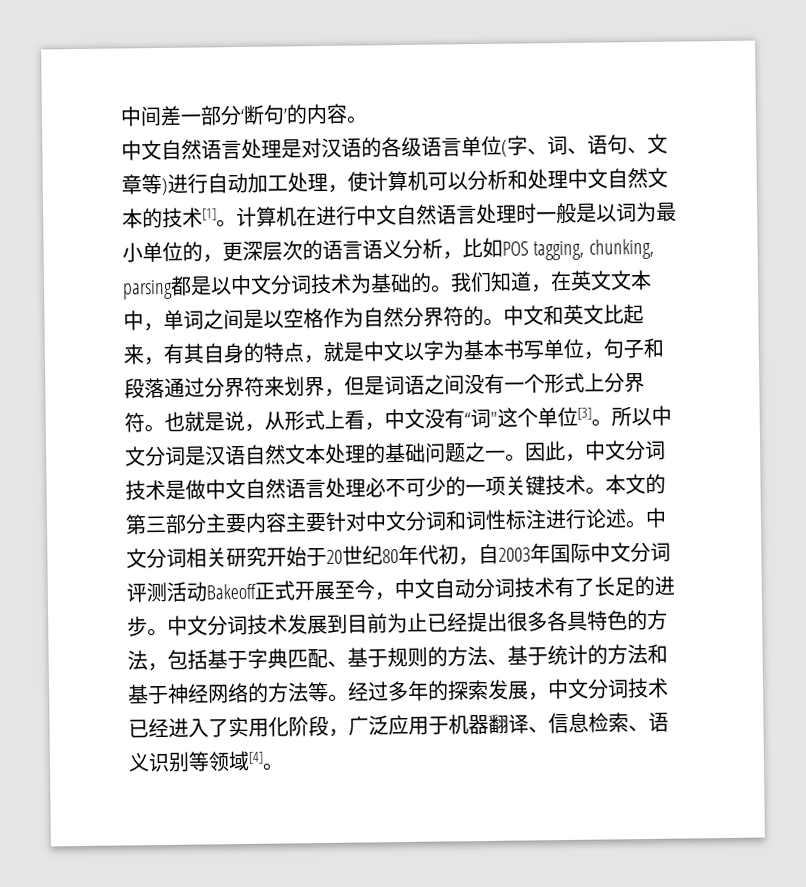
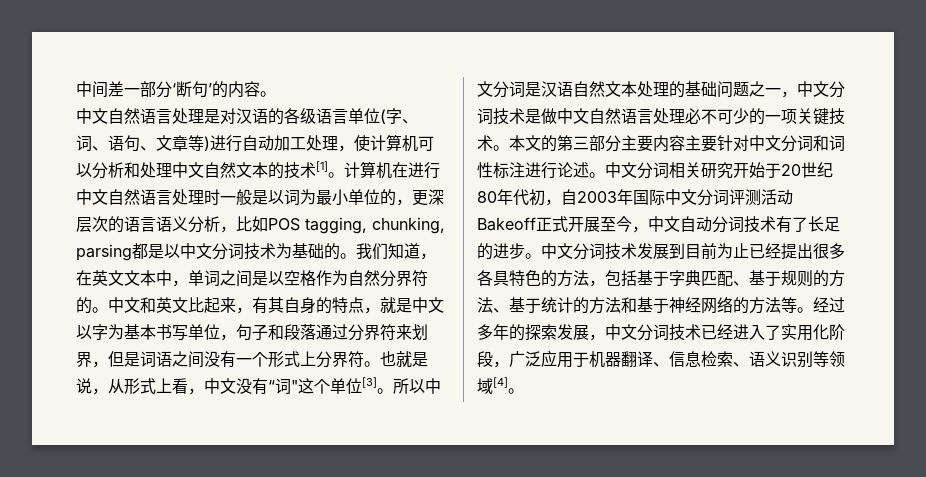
- 所以中文分词是汉语自然文本处理的基础问题之一。因此，中文分词技术是做中文自然语言处理必不可少的一项关键技术。
+ 所以中文分词是汉语自然文本处理的基础问题之一，中文分词技术是做中文自然语言处理必不可少的一项关键技术。

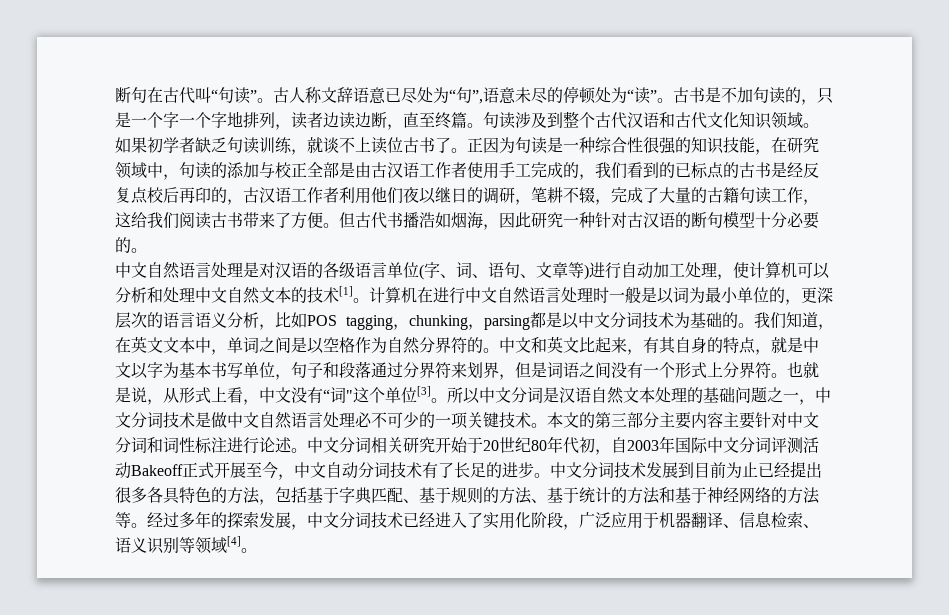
- 中间差一部分‘断句’的内容。
+ 断句在古代叫“句读”。古人称文辞语意已尽处为“句”,语意未尽的停顿处为“读”。古书是不加句读的，只是一个字一个字地排列，读者边读边断，直至终篇。句读涉及到整个古代汉语和古代文化知识领域。如果初学者缺乏句读训练，就谈不上读位古书了。正因为句读是一种综合性很强的知识技能，在研究领域中，句读的添加与校正全部是由古汉语工作者使用手工完成的，我们看到的已标点的古书是经反复点校后再印的，古汉语工作者利用他们夜以继日的调研，笔耕不辍，完成了大量的古籍句读工作，这给我们阅读古书带来了方便。但古代书播浩如烟海，因此研究一种针对古汉语的断句模型十分必要的。
- 计算机在进行中文自然语言处理时一般是以词为最小单位的，更深层次的语言语义分析，比如POS tagging, chunking, parsing都是以中文分词技术为基础的。
+ 计算机在进行中文自然语言处理时一般是以词为最小单位的，更深层次的语言语义分析，比如POS tagging，chunking，parsing都是以中文分词技术为基础的。

